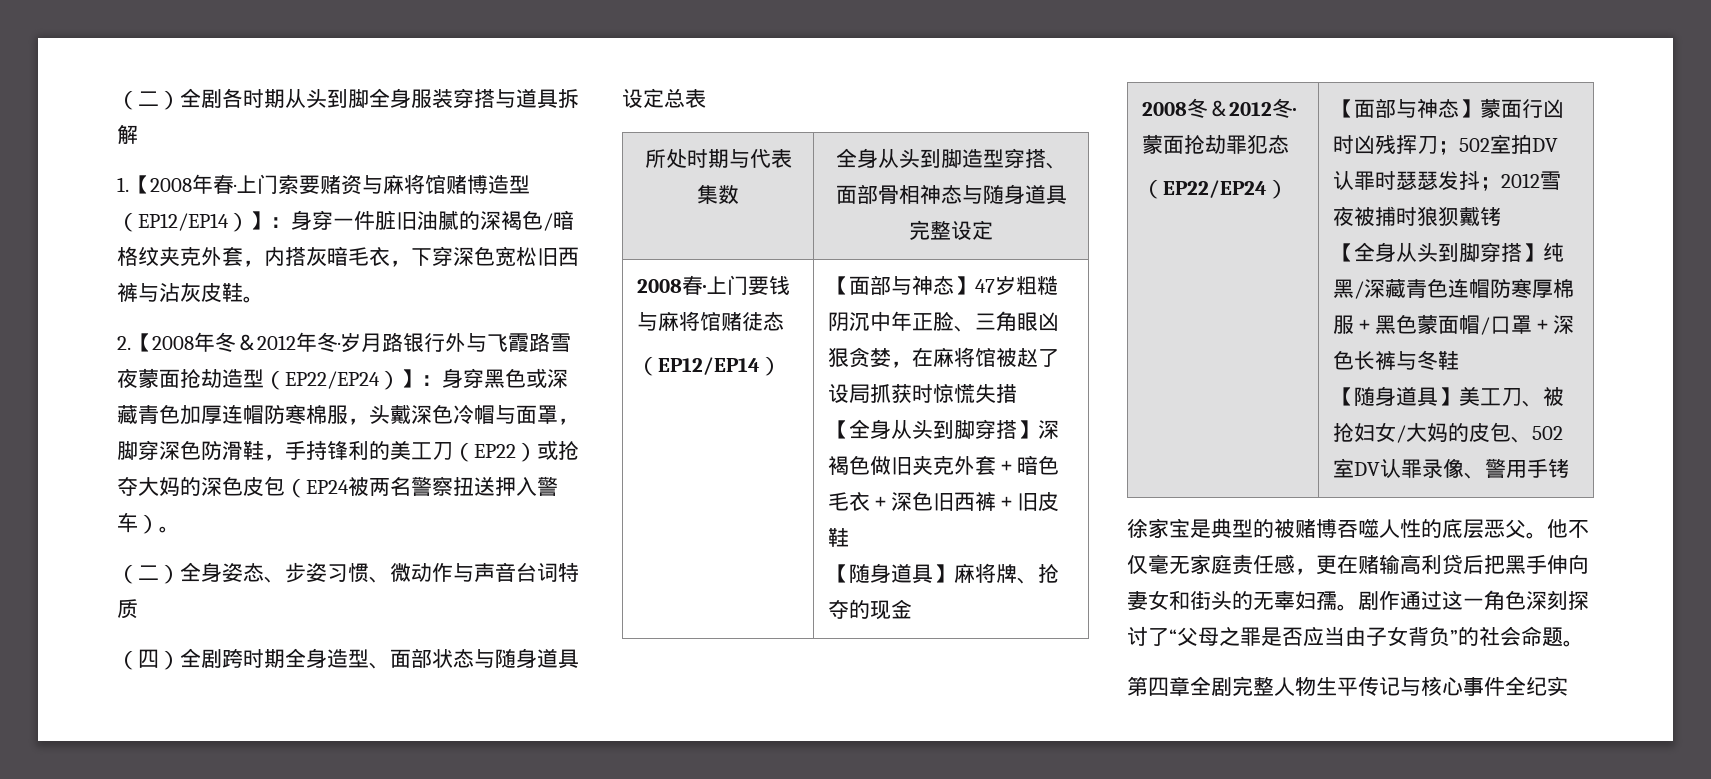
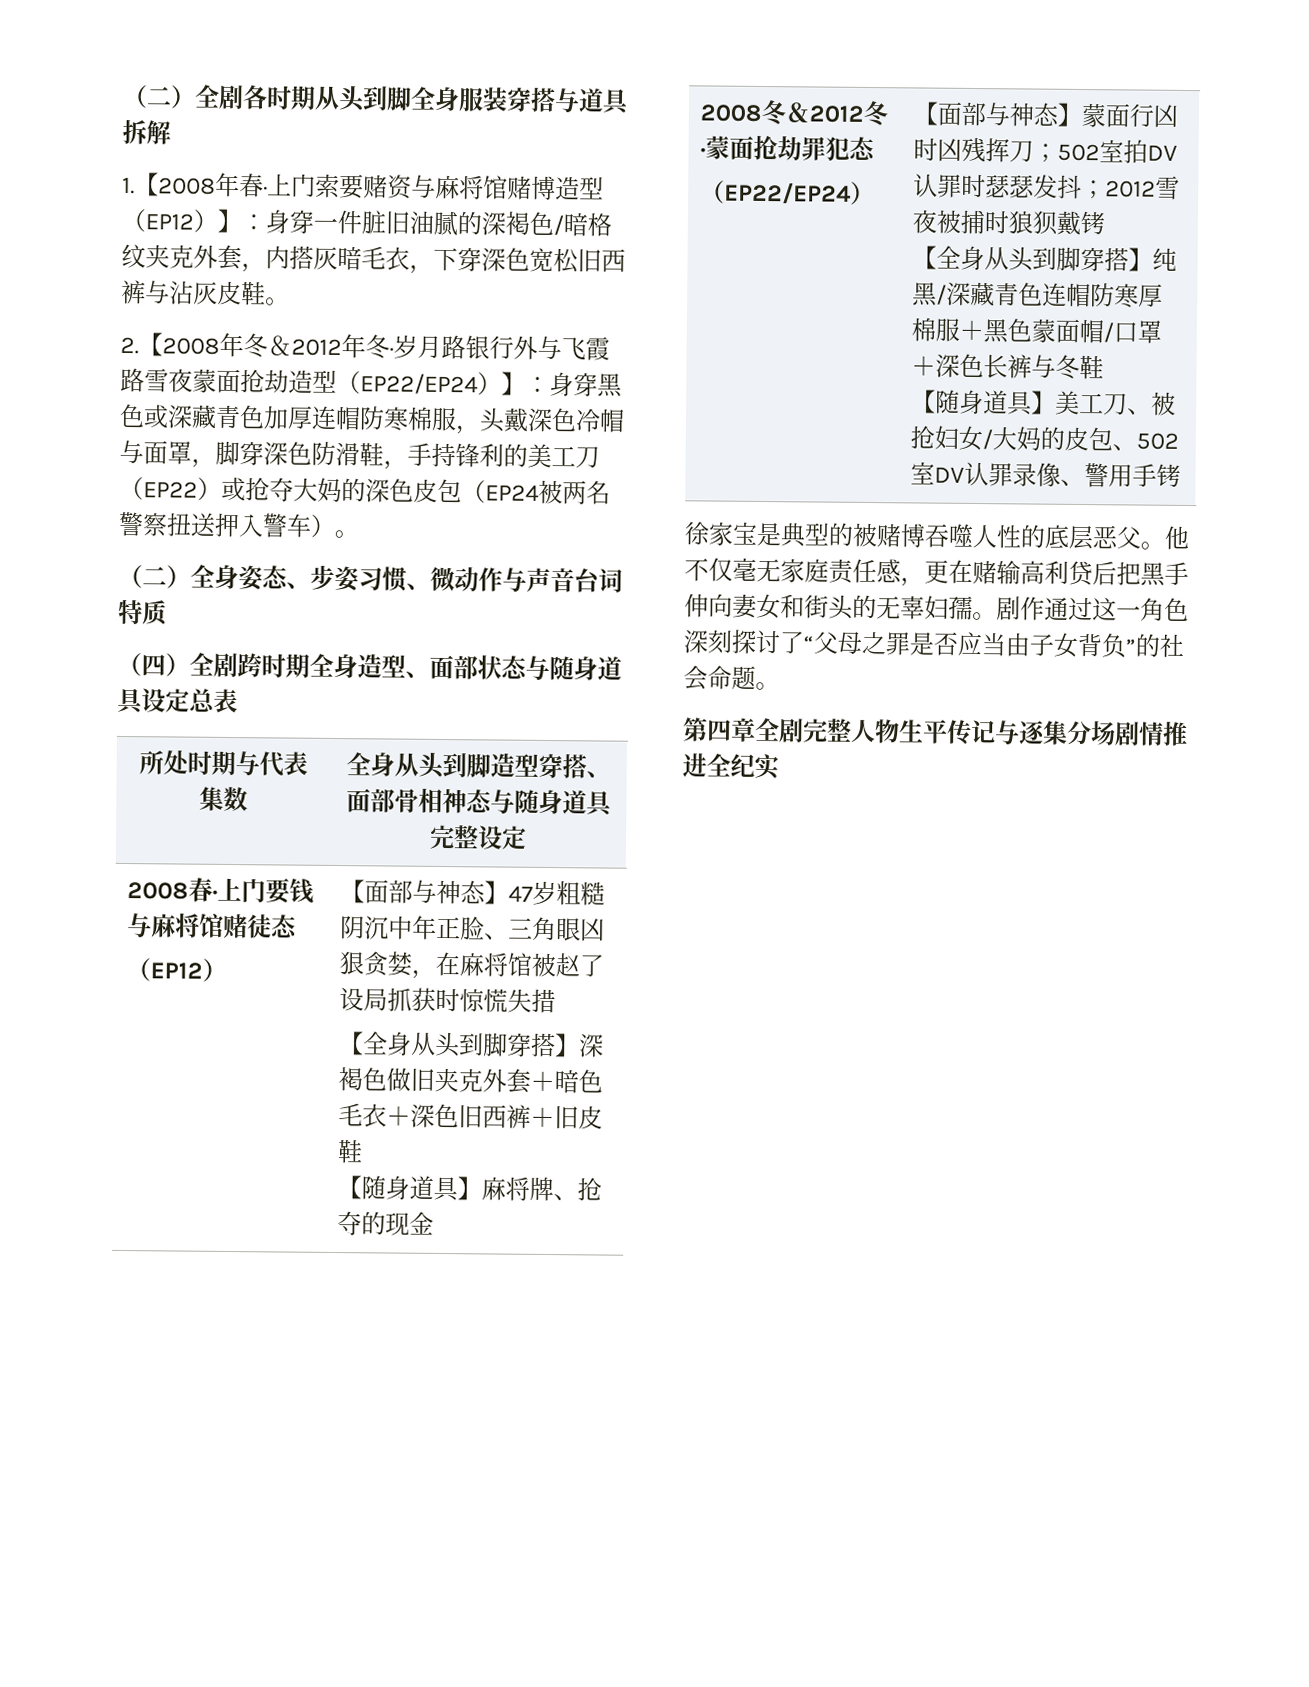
- 1.【2008年春·上门索要赌资与麻将馆赌博造型（EP12/EP14）】：身穿一件脏旧油腻的深褐色/暗格纹夹克外套，内搭灰暗毛衣，下穿深色宽松旧西裤与沾灰皮鞋。
+ 1.【2008年春·上门索要赌资与麻将馆赌博造型（EP12）】：身穿一件脏旧油腻的深褐色/暗格纹夹克外套，内搭灰暗毛衣，下穿深色宽松旧西裤与沾灰皮鞋。
  2008春·上门要钱与麻将馆赌徒态
- （EP12/EP14）
+ （EP12）
- 第四章全剧完整人物生平传记与核心事件全纪实
+ 第四章全剧完整人物生平传记与逐集分场剧情推进全纪实

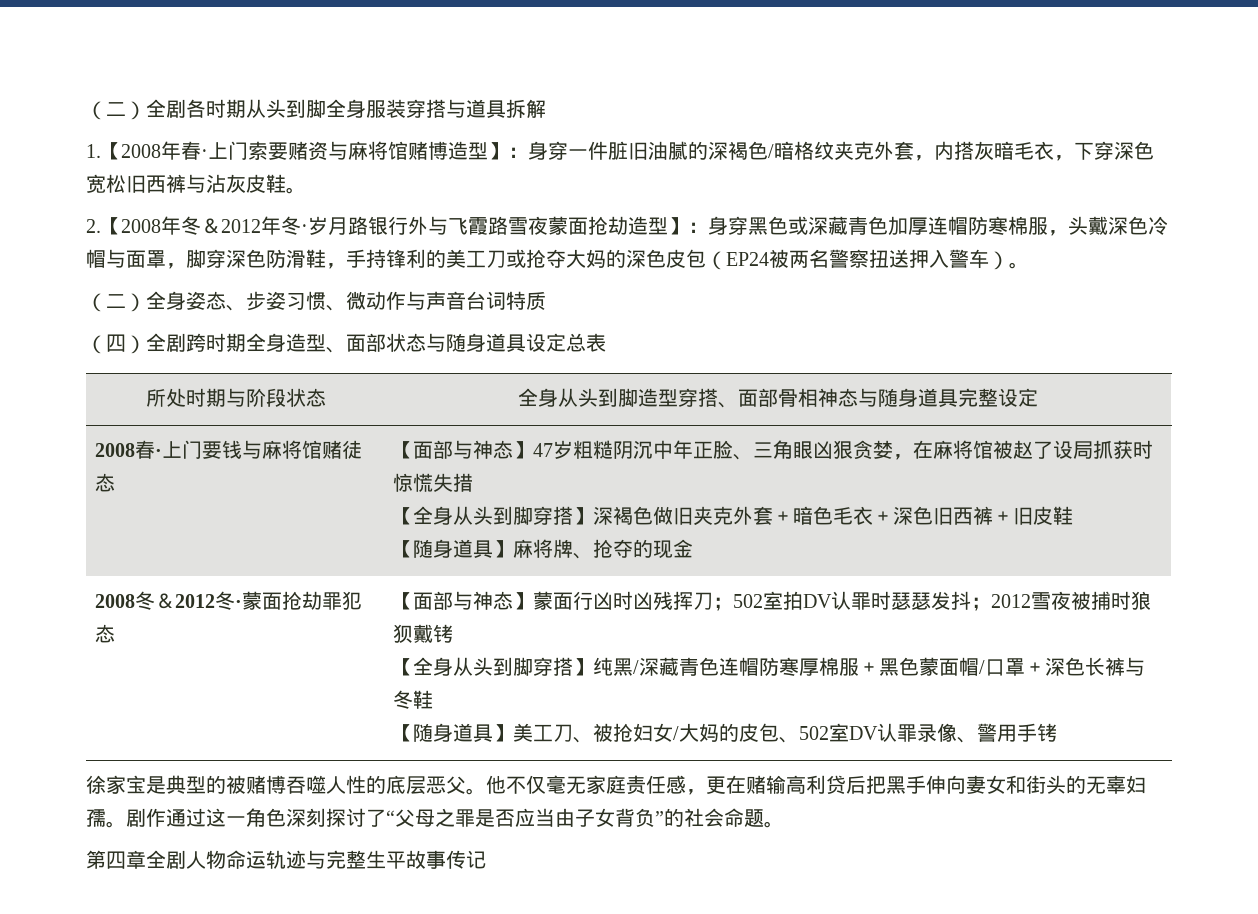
- 1.【2008年春·上门索要赌资与麻将馆赌博造型（EP12）】：身穿一件脏旧油腻的深褐色/暗格纹夹克外套，内搭灰暗毛衣，下穿深色宽松旧西裤与沾灰皮鞋。
+ 1.【2008年春·上门索要赌资与麻将馆赌博造型】：身穿一件脏旧油腻的深褐色/暗格纹夹克外套，内搭灰暗毛衣，下穿深色宽松旧西裤与沾灰皮鞋。
- 2.【2008年冬＆2012年冬·岁月路银行外与飞霞路雪夜蒙面抢劫造型（EP22/EP24）】：身穿黑色或深藏青色加厚连帽防寒棉服，头戴深色冷帽与面罩，脚穿深色防滑鞋，手持锋利的美工刀（EP22）或抢夺大妈的深色皮包（EP24被两名警察扭送押入警车）。
+ 2.【2008年冬＆2012年冬·岁月路银行外与飞霞路雪夜蒙面抢劫造型】：身穿黑色或深藏青色加厚连帽防寒棉服，头戴深色冷帽与面罩，脚穿深色防滑鞋，手持锋利的美工刀或抢夺大妈的深色皮包（EP24被两名警察扭送押入警车）。
- 所处时期与代表集数 | 全身从头到脚造型穿搭、面部骨相神态与随身道具完整设定
+ 所处时期与阶段状态 | 全身从头到脚造型穿搭、面部骨相神态与随身道具完整设定
  2008春·上门要钱与麻将馆赌徒态
- （EP12）
  2008冬＆2012冬·蒙面抢劫罪犯态
- （EP22/EP24）
- 第四章全剧完整人物生平传记与逐集分场剧情推进全纪实
+ 第四章全剧人物命运轨迹与完整生平故事传记

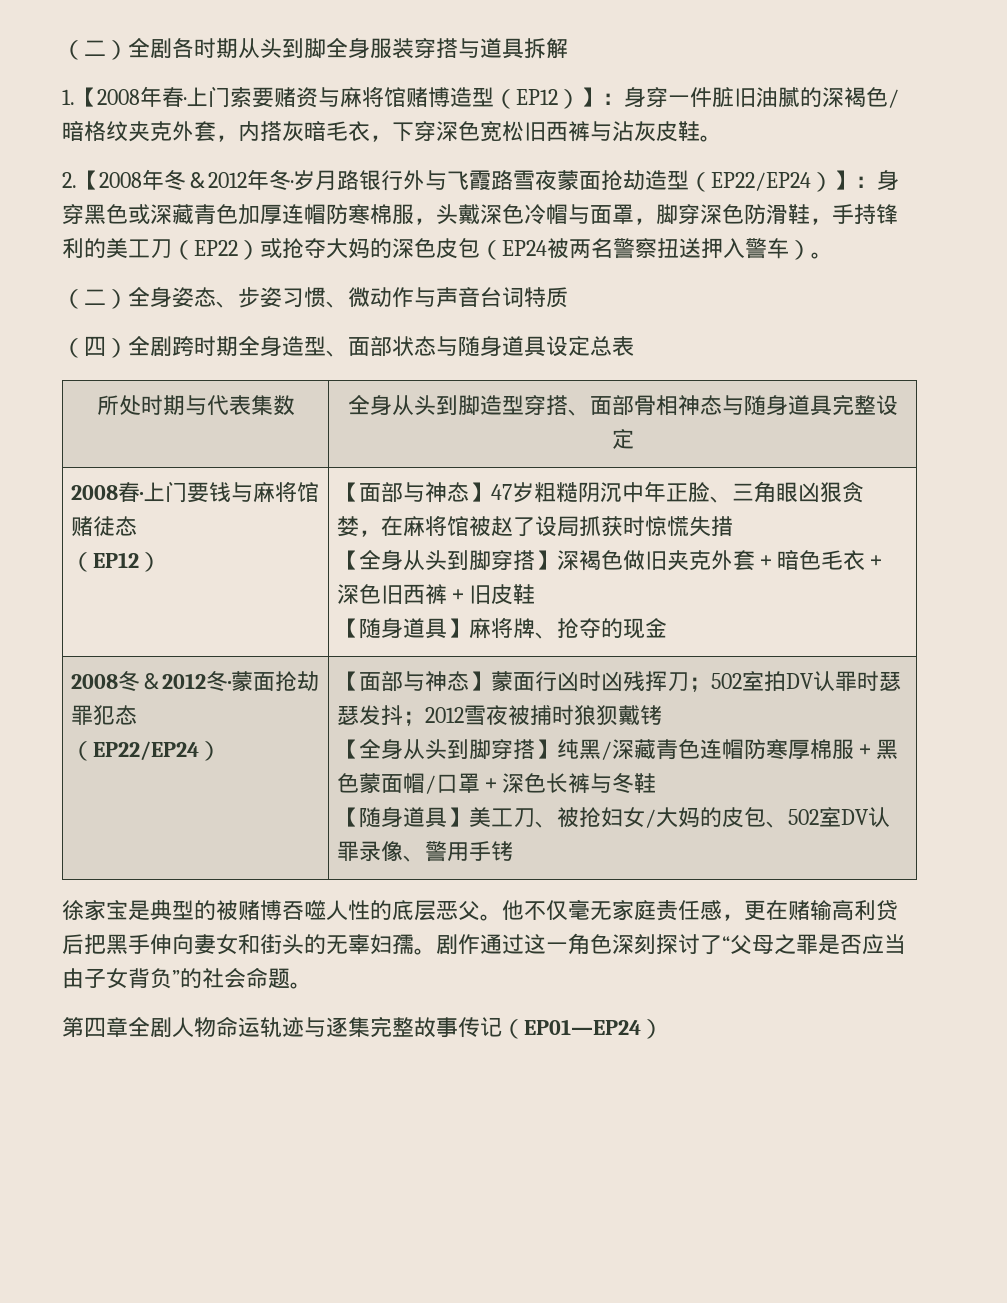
- 1.【2008年春·上门索要赌资与麻将馆赌博造型】：身穿一件脏旧油腻的深褐色/暗格纹夹克外套，内搭灰暗毛衣，下穿深色宽松旧西裤与沾灰皮鞋。
+ 1.【2008年春·上门索要赌资与麻将馆赌博造型（EP12）】：身穿一件脏旧油腻的深褐色/暗格纹夹克外套，内搭灰暗毛衣，下穿深色宽松旧西裤与沾灰皮鞋。
- 2.【2008年冬＆2012年冬·岁月路银行外与飞霞路雪夜蒙面抢劫造型】：身穿黑色或深藏青色加厚连帽防寒棉服，头戴深色冷帽与面罩，脚穿深色防滑鞋，手持锋利的美工刀或抢夺大妈的深色皮包（EP24被两名警察扭送押入警车）。
+ 2.【2008年冬＆2012年冬·岁月路银行外与飞霞路雪夜蒙面抢劫造型（EP22/EP24）】：身穿黑色或深藏青色加厚连帽防寒棉服，头戴深色冷帽与面罩，脚穿深色防滑鞋，手持锋利的美工刀（EP22）或抢夺大妈的深色皮包（EP24被两名警察扭送押入警车）。
- 所处时期与阶段状态 | 全身从头到脚造型穿搭、面部骨相神态与随身道具完整设定
+ 所处时期与代表集数 | 全身从头到脚造型穿搭、面部骨相神态与随身道具完整设定
  2008春·上门要钱与麻将馆赌徒态
+ （EP12）
  2008冬＆2012冬·蒙面抢劫罪犯态
+ （EP22/EP24）
- 第四章全剧人物命运轨迹与完整生平故事传记
+ 第四章全剧人物命运轨迹与逐集完整故事传记（EP01—EP24）

